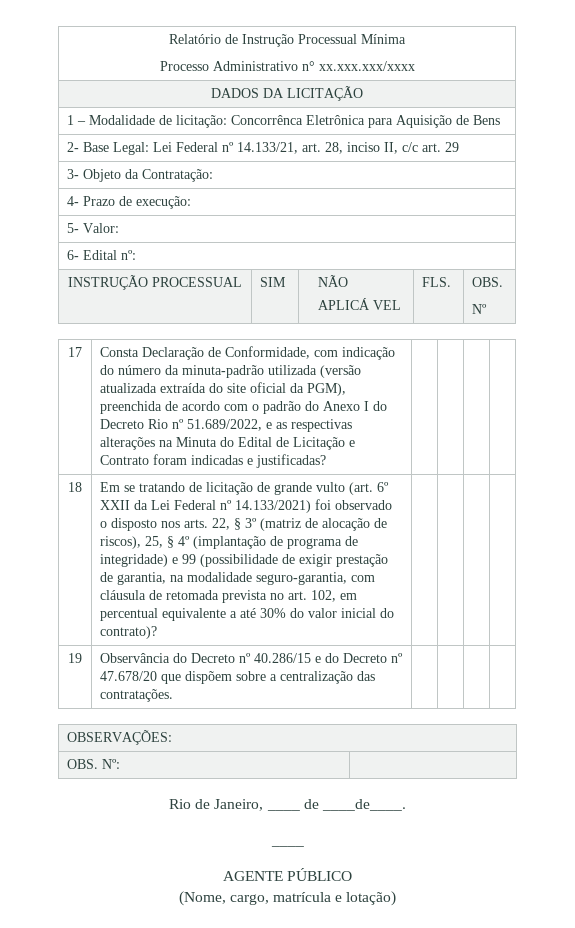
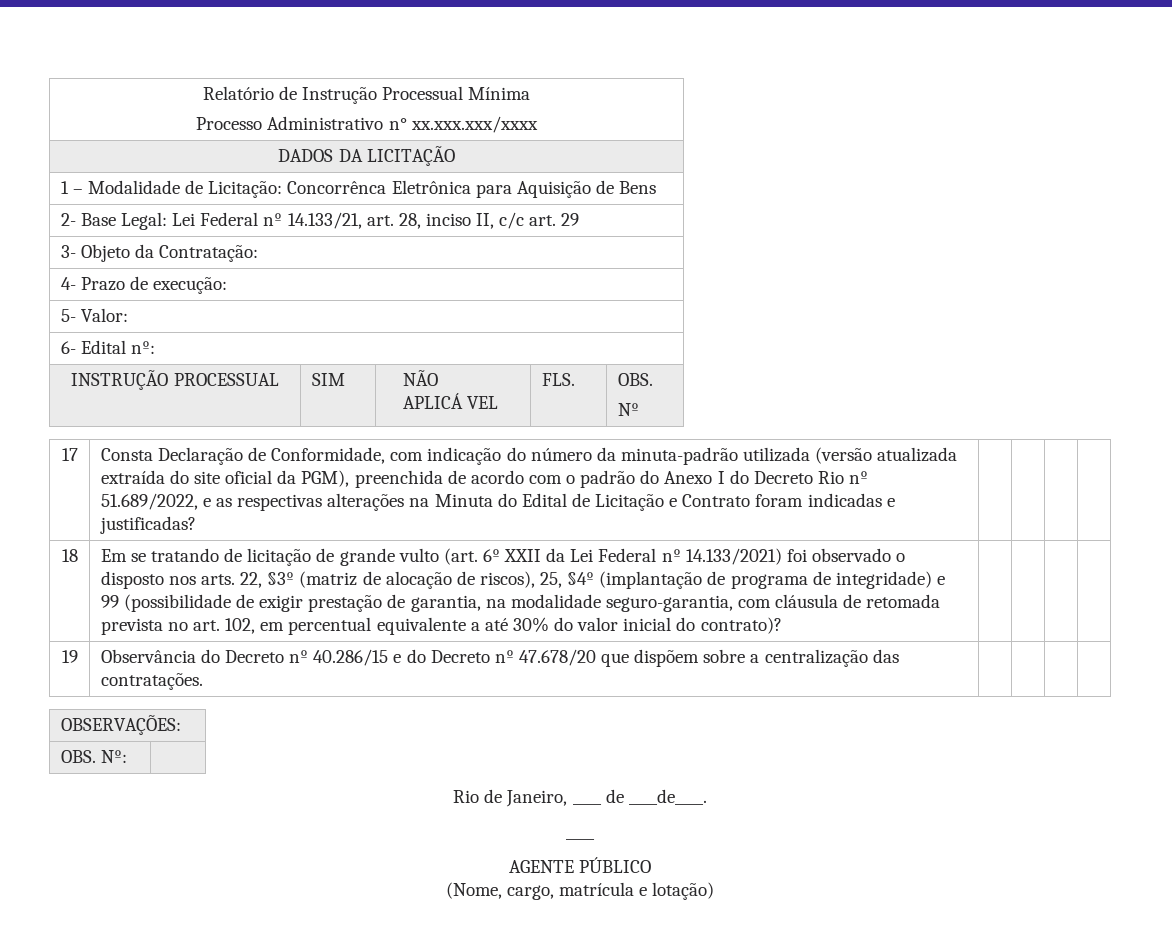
- 1 – Modalidade de licitação: Concorrênca Eletrônica para Aquisição de Bens
+ 1 – Modalidade de Licitação: Concorrênca Eletrônica para Aquisição de Bens
- Em se tratando de licitação de grande vulto (art. 6º XXII da Lei Federal nº 14.133/2021) foi observado o disposto nos arts. 22, § 3º (matriz de alocação de riscos), 25, § 4º (implantação de programa de integridade) e 99 (possibilidade de exigir prestação de garantia, na modalidade seguro-garantia, com cláusula de retomada prevista no art. 102, em percentual equivalente a até 30% do valor inicial do contrato)?
+ Em se tratando de licitação de grande vulto (art. 6º XXII da Lei Federal nº 14.133/2021) foi observado o disposto nos arts. 22, §3º (matriz de alocação de riscos), 25, §4º (implantação de programa de integridade) e 99 (possibilidade de exigir prestação de garantia, na modalidade seguro-garantia, com cláusula de retomada prevista no art. 102, em percentual equivalente a até 30% do valor inicial do contrato)?

